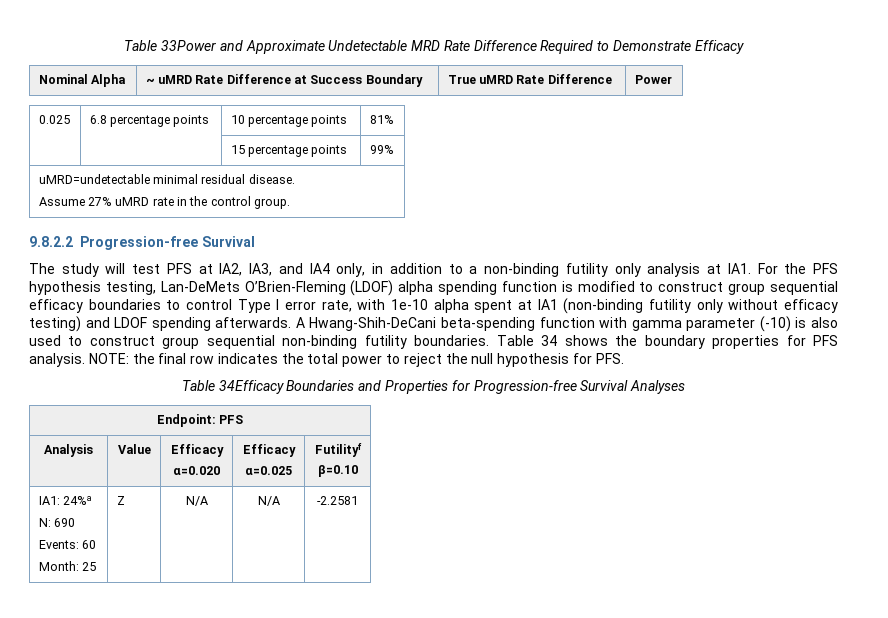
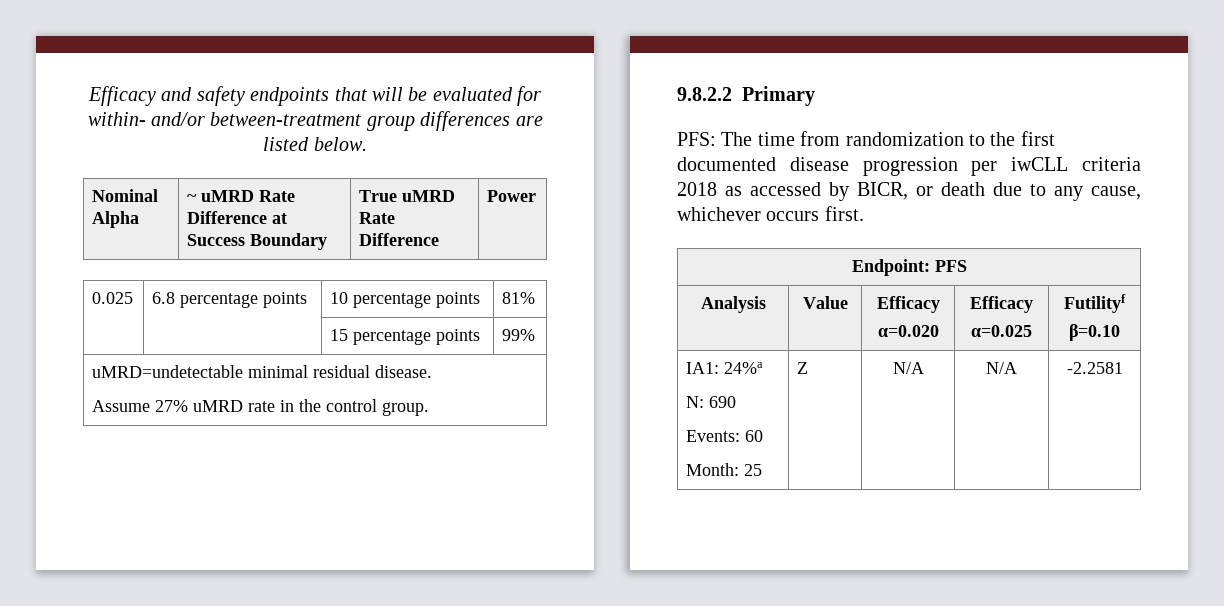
- Table 33Power and Approximate Undetectable MRD Rate Difference Required to Demonstrate Efficacy
+ Efficacy and safety endpoints that will be evaluated for within- and/or between-treatment group differences are listed below.
- 9.8.2.2 Progression-free Survival
- The study will test PFS at IA2, IA3, and IA4 only, in addition to a non-binding futility only analysis at IA1. For the PFS hypothesis testing, Lan-DeMets O’Brien-Fleming (LDOF) alpha spending function is modified to construct group sequential efficacy boundaries to control Type I error rate, with 1e-10 alpha spent at IA1 (non-binding futility only without efficacy testing) and LDOF spending afterwards. A Hwang-Shih-DeCani beta-spending function with gamma parameter (-10) is also used to construct group sequential non-binding futility boundaries. Table 34 shows the boundary properties for PFS analysis. NOTE: the final row indicates the total power to reject the null hypothesis for PFS.
- Table 34Efficacy Boundaries and Properties for Progression-free Survival Analyses
+ 9.8.2.2 Primary
+ PFS: The time from randomization to the first documented disease progression per iwCLL criteria 2018 as accessed by BICR, or death due to any cause, whichever occurs first.

